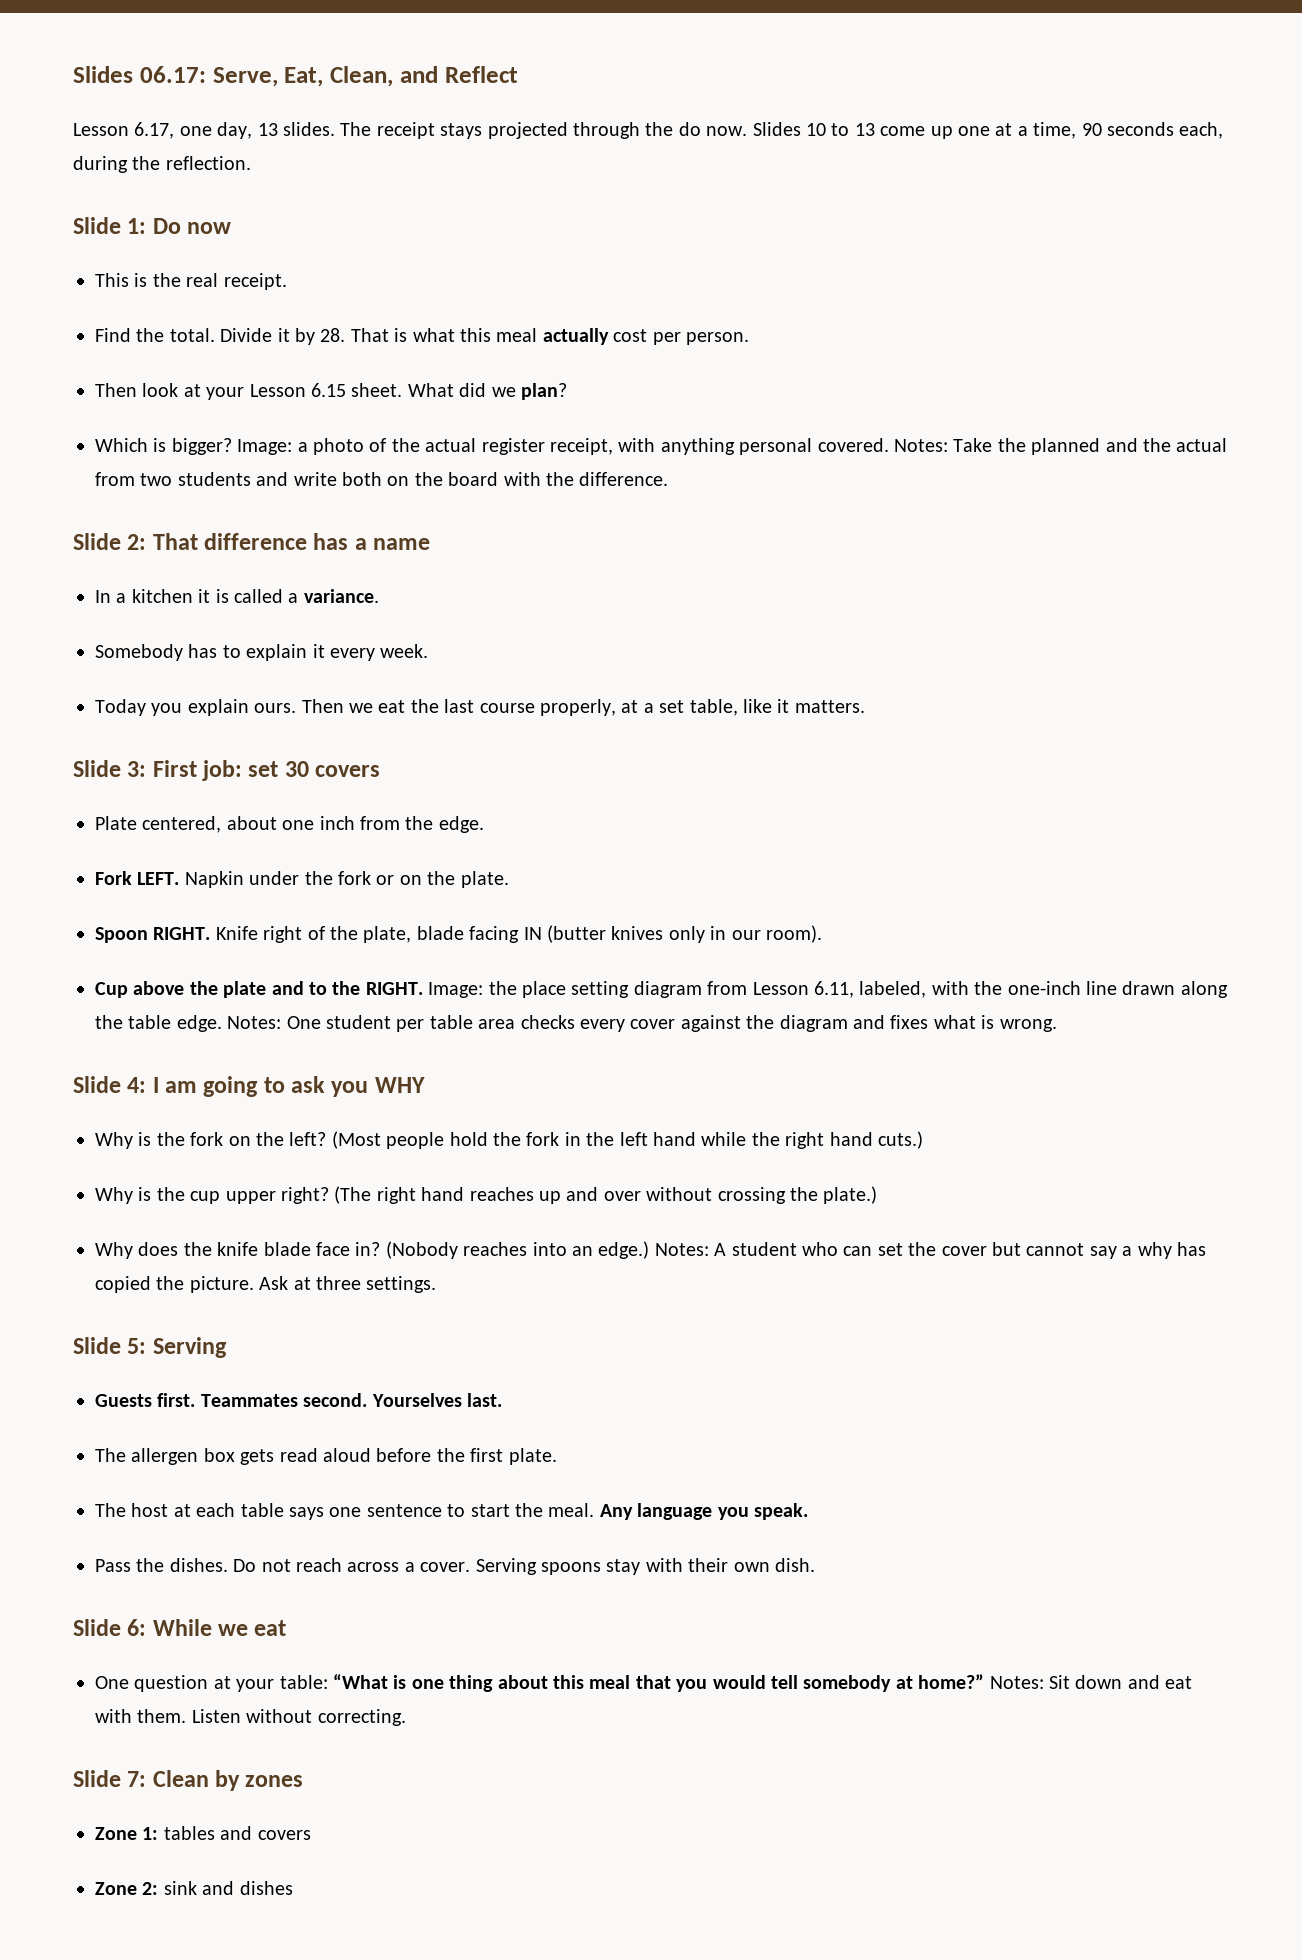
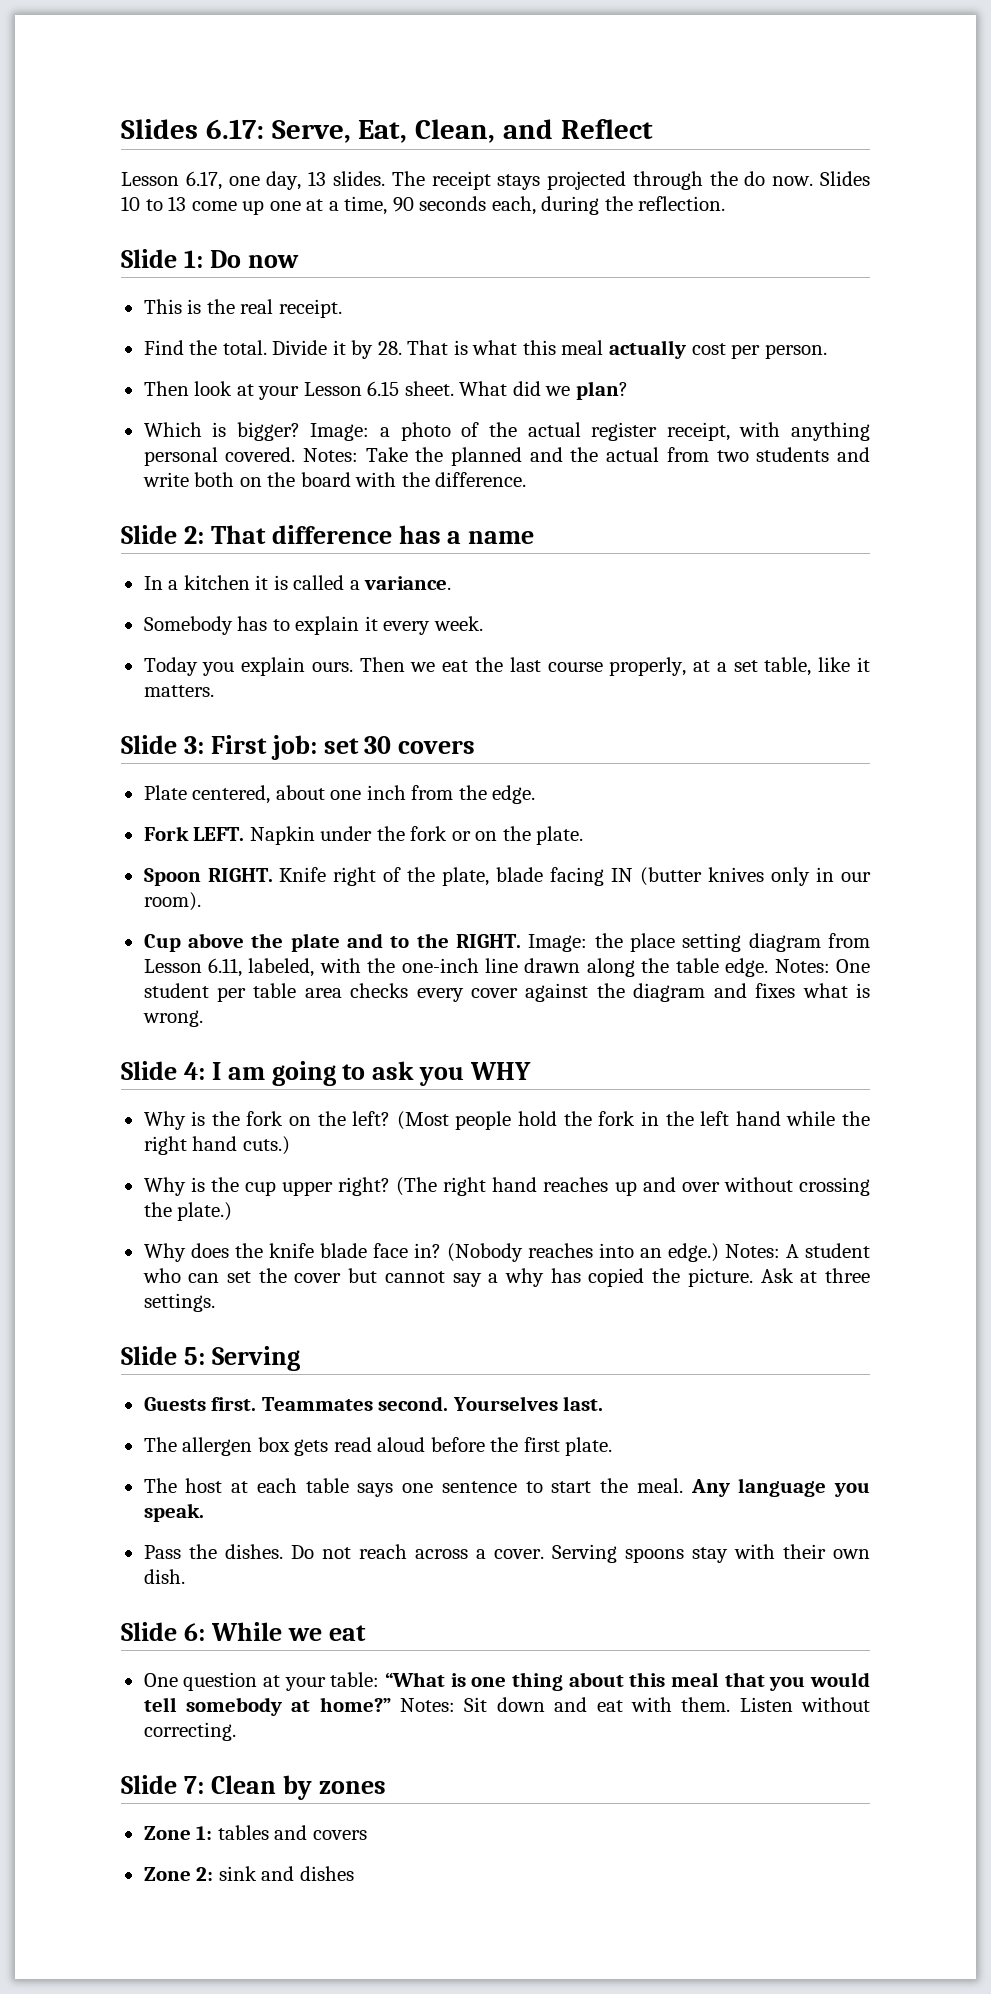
- Slides 06.17: Serve, Eat, Clean, and Reflect
+ Slides 6.17: Serve, Eat, Clean, and Reflect

